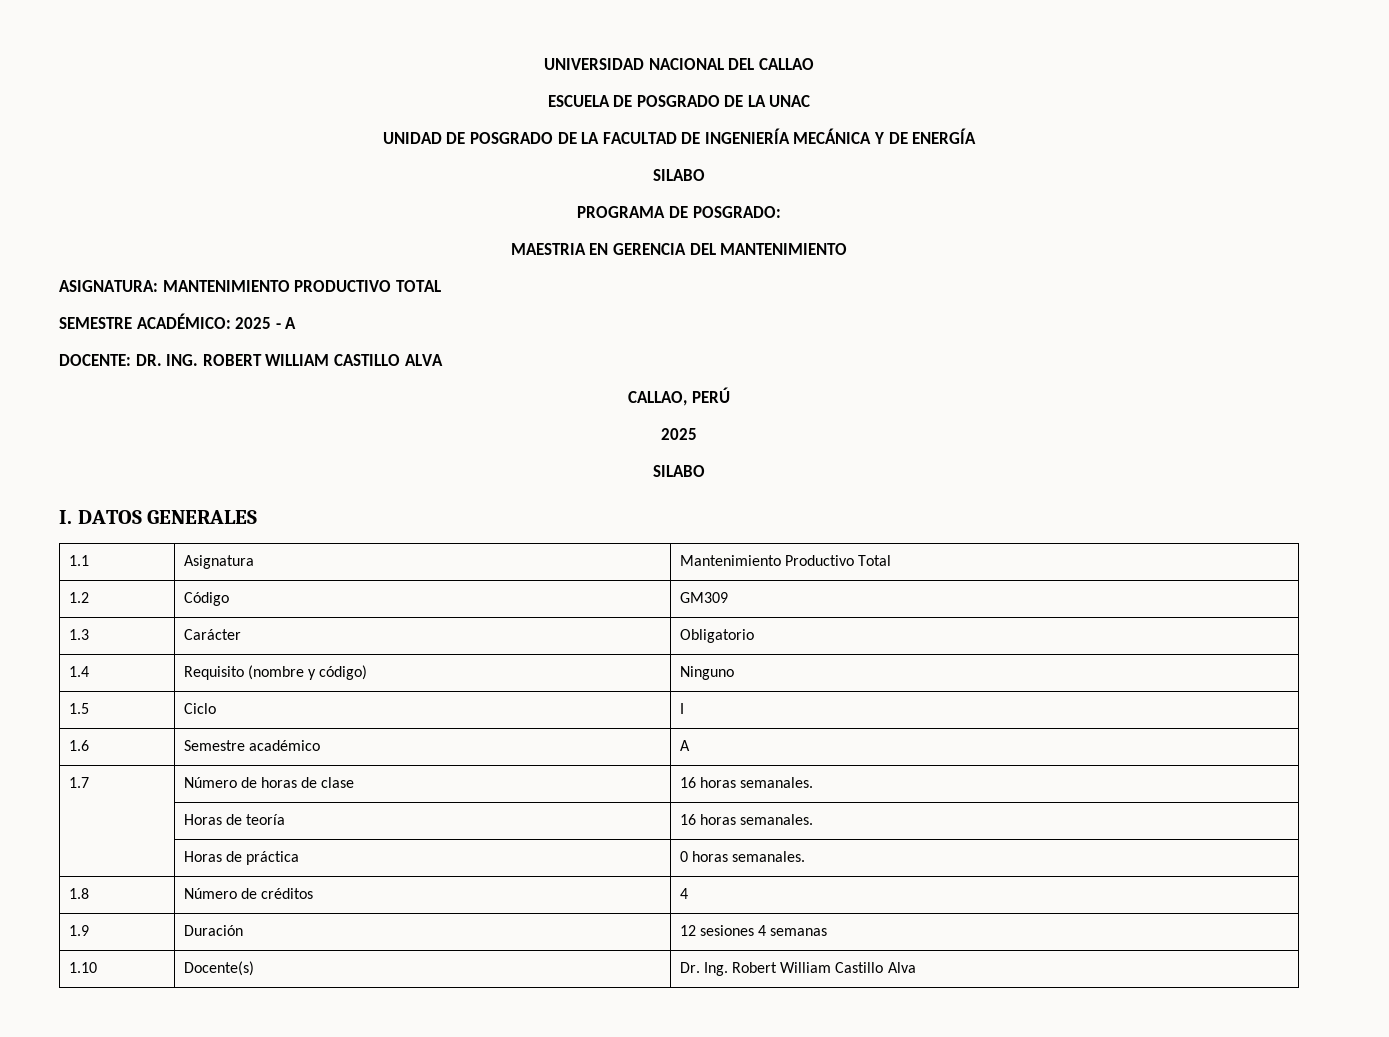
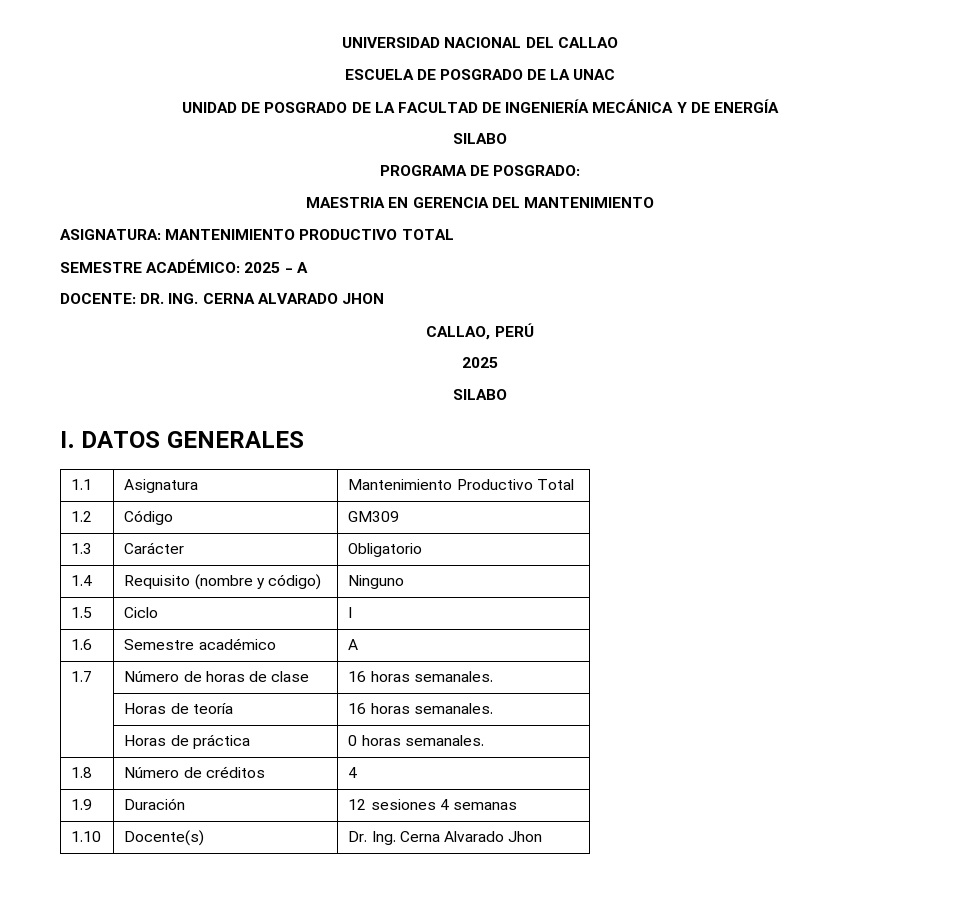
- DOCENTE: DR. ING. ROBERT WILLIAM CASTILLO ALVA
+ DOCENTE: DR. ING. CERNA ALVARADO JHON
- 1.10 | Docente(s) | Dr. Ing. Robert William Castillo Alva
+ 1.10 | Docente(s) | Dr. Ing. Cerna Alvarado Jhon

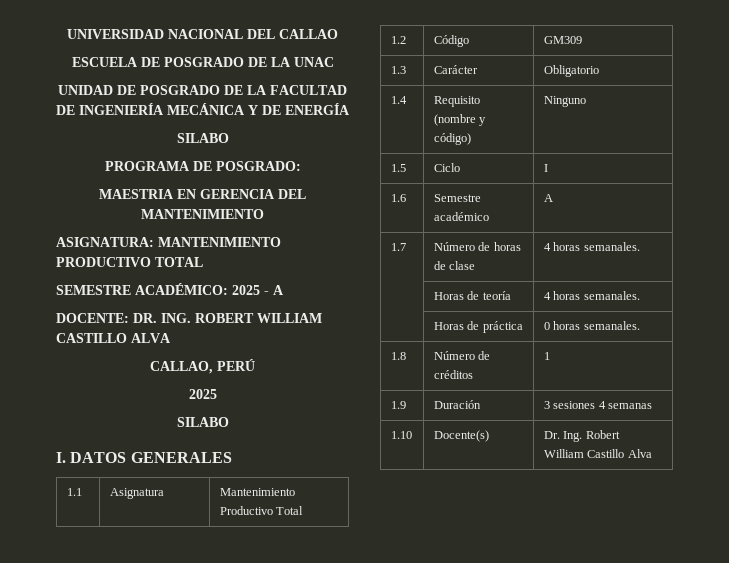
- DOCENTE: DR. ING. CERNA ALVARADO JHON
+ DOCENTE: DR. ING. ROBERT WILLIAM CASTILLO ALVA
- 1.7 | Número de horas de clase | 16 horas semanales.
+ 1.7 | Número de horas de clase | 4 horas semanales.
- | Horas de teoría | 16 horas semanales.
+ | Horas de teoría | 4 horas semanales.
- 1.8 | Número de créditos | 4
+ 1.8 | Número de créditos | 1
- 1.9 | Duración | 12 sesiones 4 semanas
+ 1.9 | Duración | 3 sesiones 4 semanas
- 1.10 | Docente(s) | Dr. Ing. Cerna Alvarado Jhon
+ 1.10 | Docente(s) | Dr. Ing. Robert William Castillo Alva

